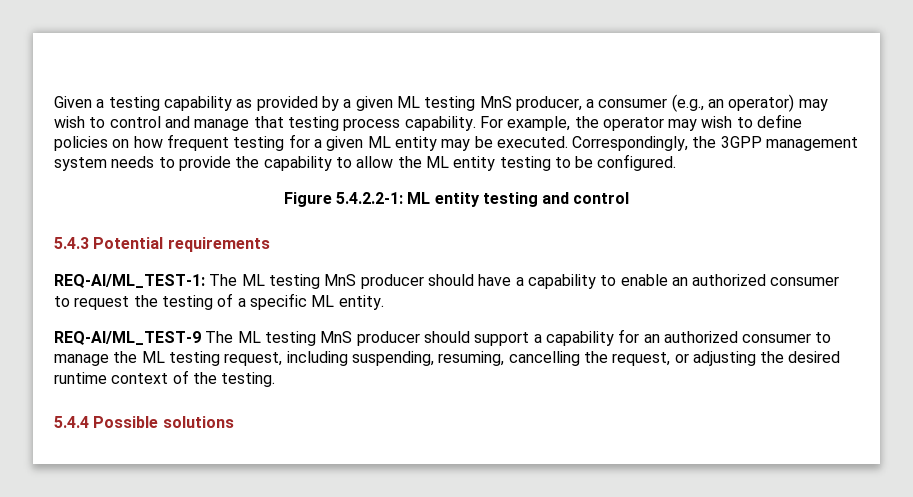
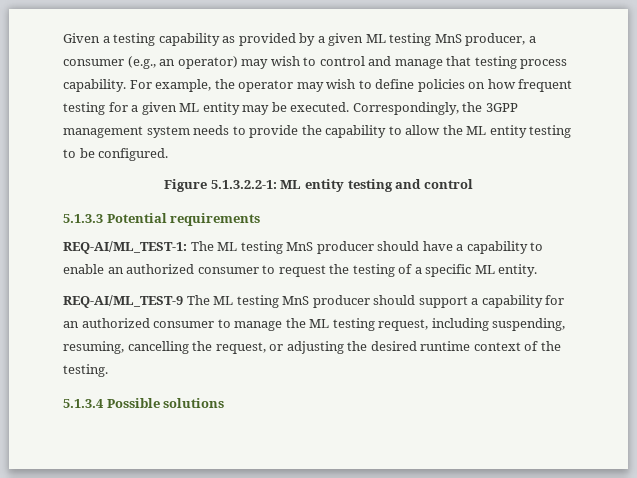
- Figure 5.4.2.2-1: ML entity testing and control
+ Figure 5.1.3.2.2-1: ML entity testing and control
- 5.4.3 Potential requirements
+ 5.1.3.3 Potential requirements
- 5.4.4 Possible solutions
+ 5.1.3.4 Possible solutions

